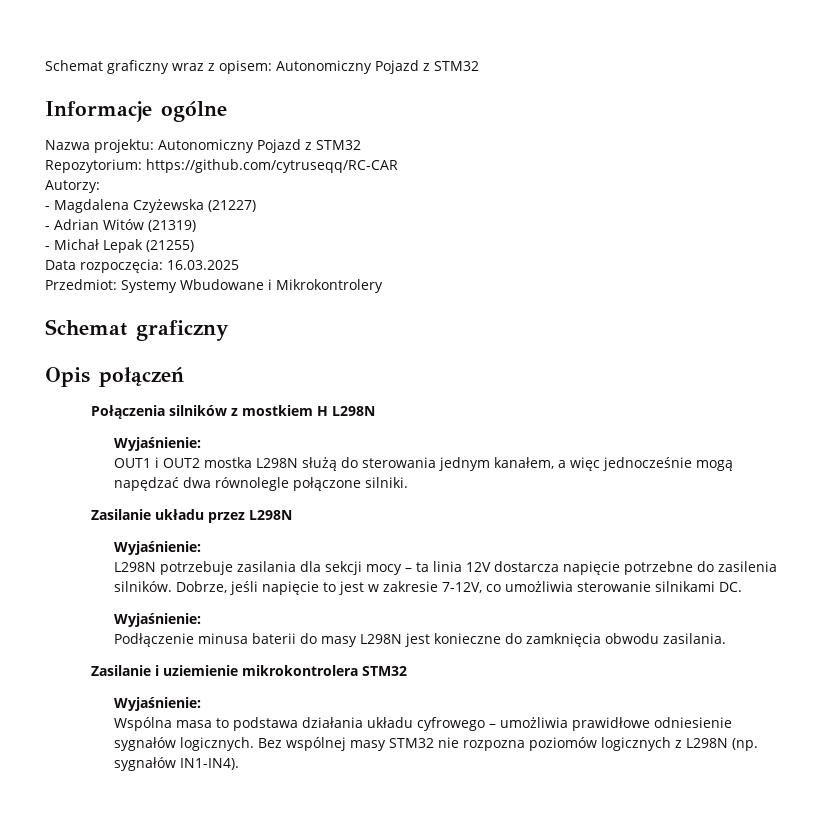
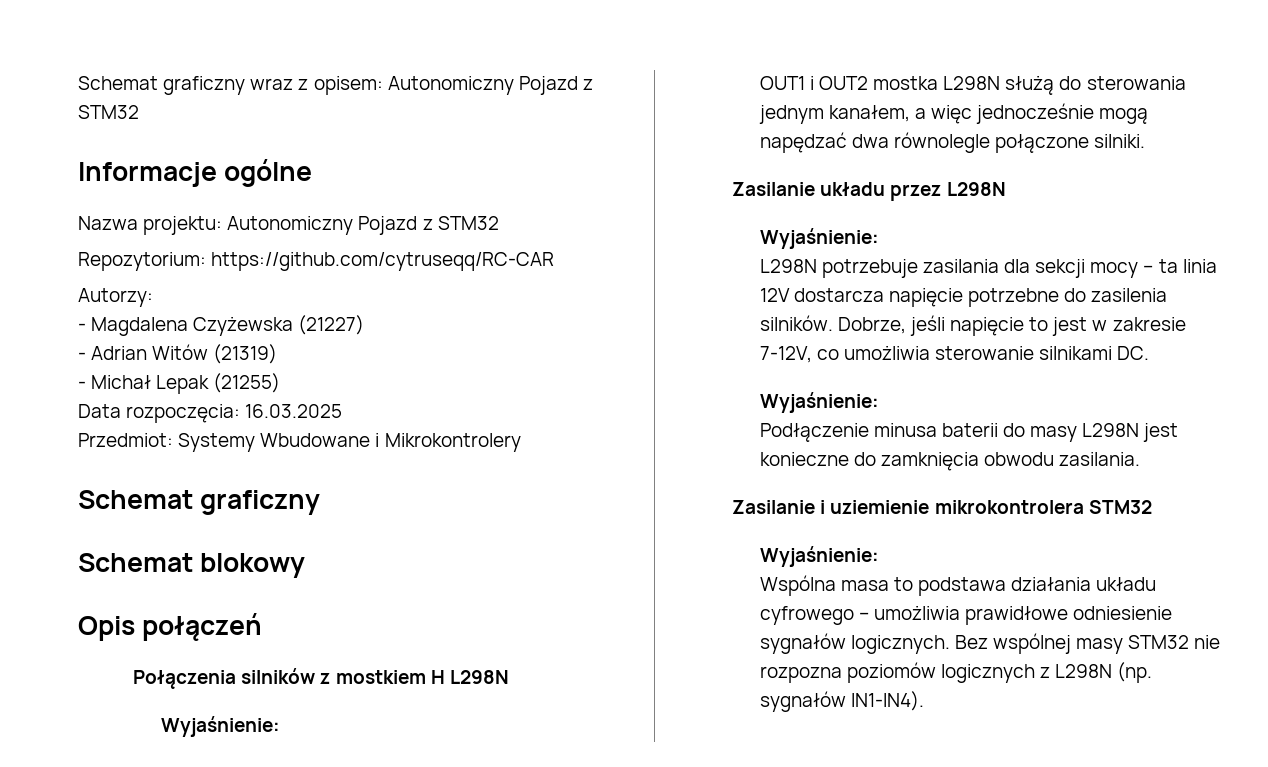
+ Schemat blokowy

